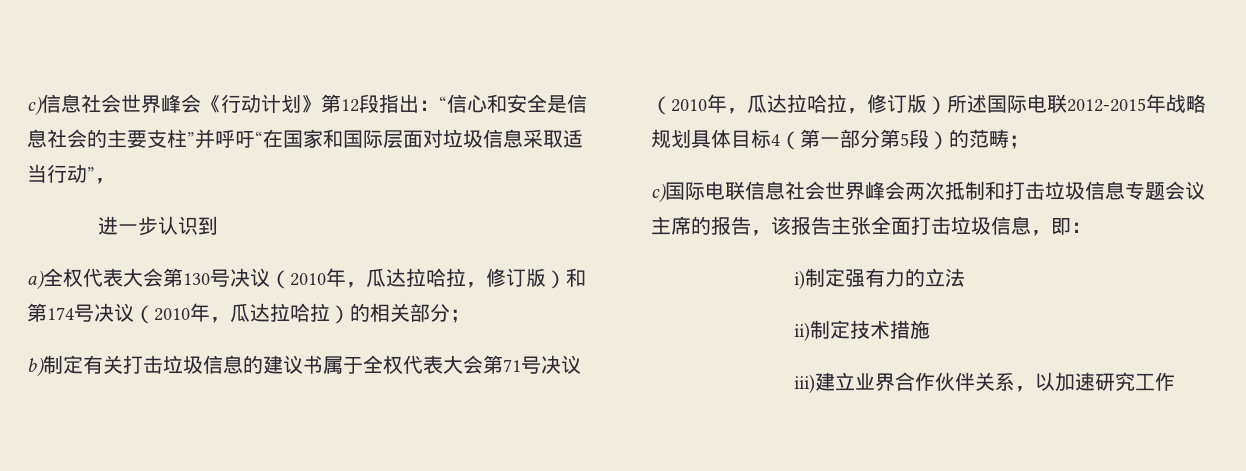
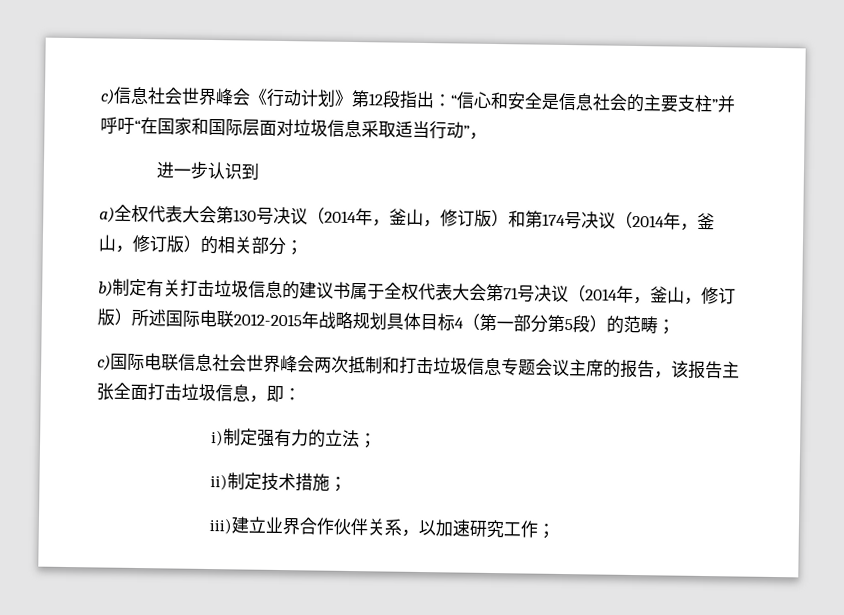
- a)全权代表大会第130号决议（2010年，瓜达拉哈拉，修订版）和第174号决议（2010年，瓜达拉哈拉）的相关部分；
+ a)全权代表大会第130号决议（2014年，釜山，修订版）和第174号决议（2014年，釜山，修订版）的相关部分；
- b)制定有关打击垃圾信息的建议书属于全权代表大会第71号决议（2010年，瓜达拉哈拉，修订版）所述国际电联2012-2015年战略规划具体目标4（第一部分第5段）的范畴；
+ b)制定有关打击垃圾信息的建议书属于全权代表大会第71号决议（2014年，釜山，修订版）所述国际电联2012-2015年战略规划具体目标4（第一部分第5段）的范畴；
- i)制定强有力的立法
+ i)制定强有力的立法；
- ii)制定技术措施
+ ii)制定技术措施；
- iii)建立业界合作伙伴关系，以加速研究工作
+ iii)建立业界合作伙伴关系，以加速研究工作；

